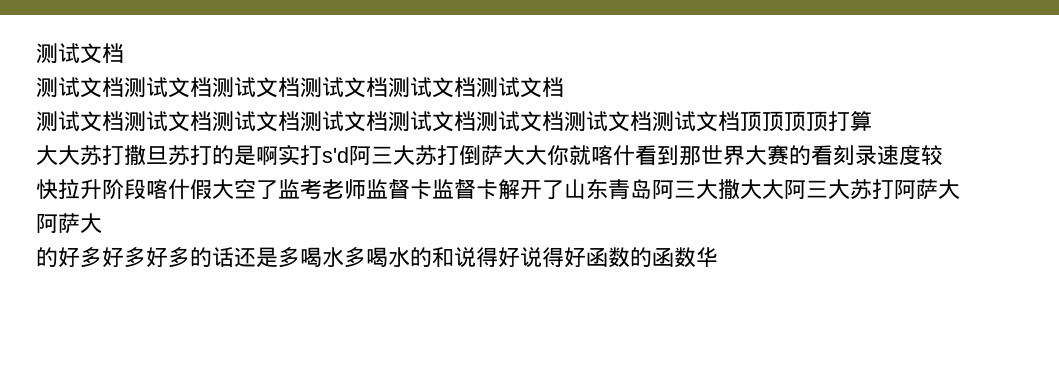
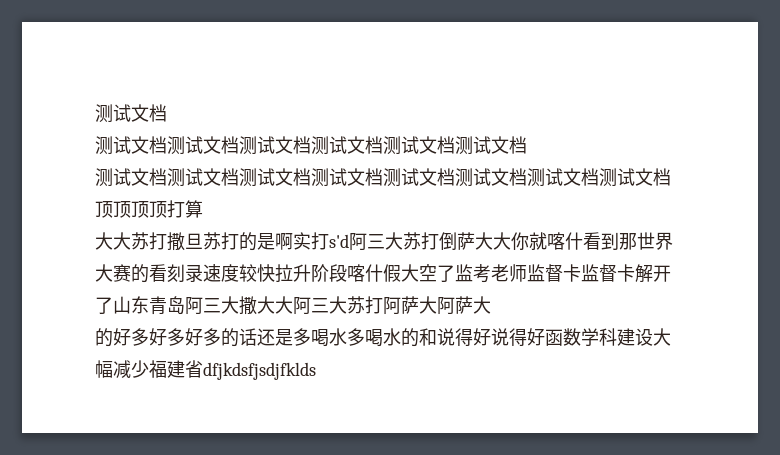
- 的好多好多好多的话还是多喝水多喝水的和说得好说得好函数的函数华
+ 的好多好多好多的话还是多喝水多喝水的和说得好说得好函数学科建设大幅减少福建省dfjkdsfjsdjfklds

